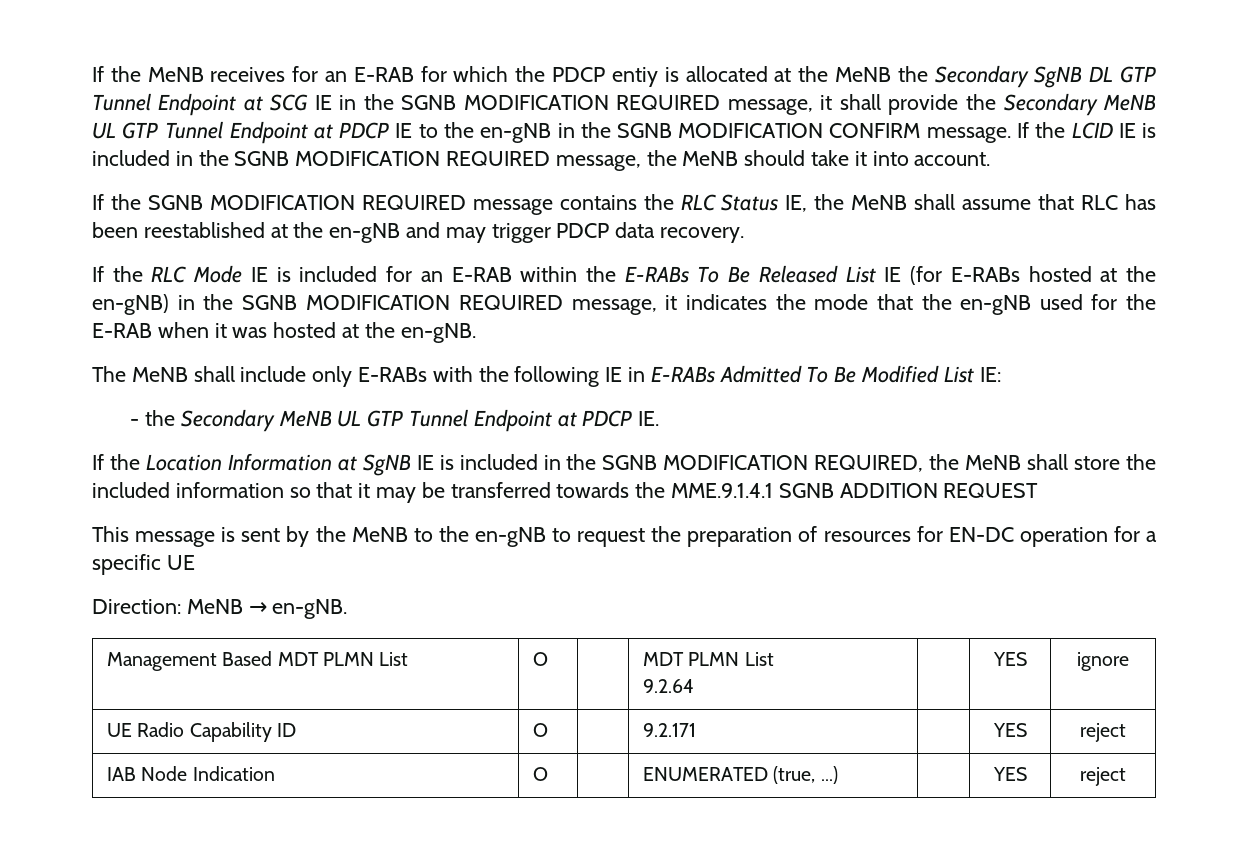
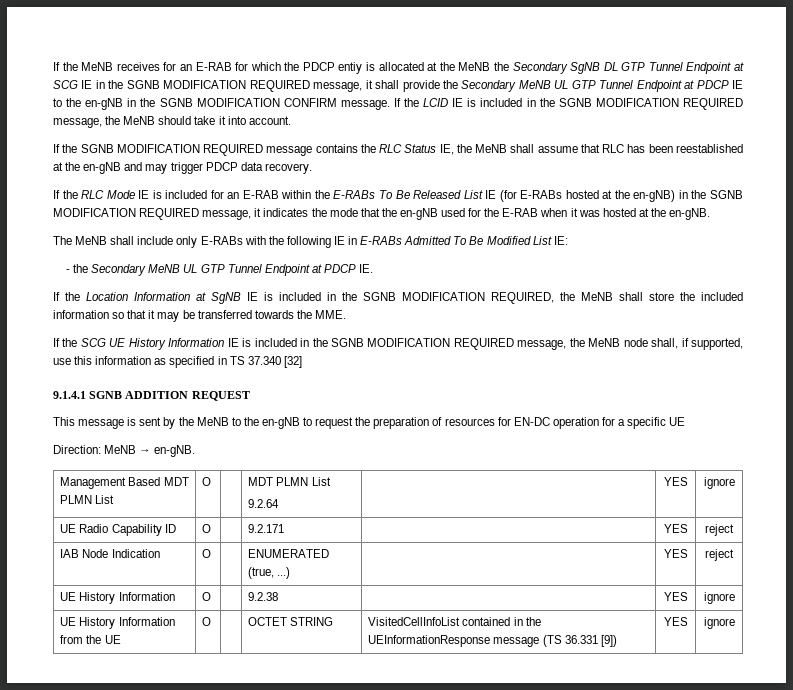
- If the Location Information at SgNB IE is included in the SGNB MODIFICATION REQUIRED, the MeNB shall store the included information so that it may be transferred towards the MME.9.1.4.1 SGNB ADDITION REQUEST
+ If the Location Information at SgNB IE is included in the SGNB MODIFICATION REQUIRED, the MeNB shall store the included information so that it may be transferred towards the MME.
+ If the SCG UE History Information IE is included in the SGNB MODIFICATION REQUIRED message, the MeNB node shall, if supported, use this information as specified in TS 37.340 [32]
+ 9.1.4.1 SGNB ADDITION REQUEST
+ UE History Information | O | | 9.2.38 | | YES | ignore
+ UE History Information from the UE | O | | OCTET STRING | VisitedCellInfoList contained in the UEInformationResponse message (TS 36.331 [9]) | YES | ignore

